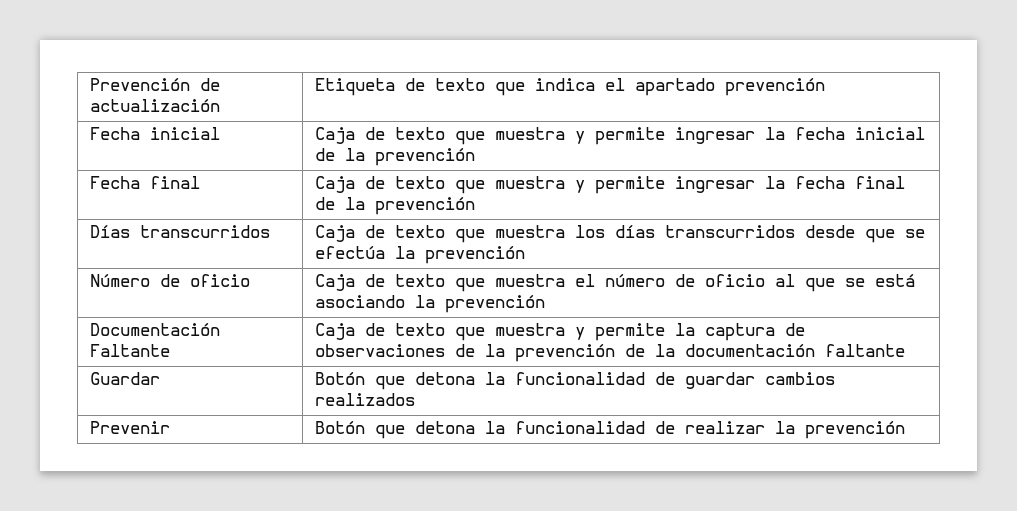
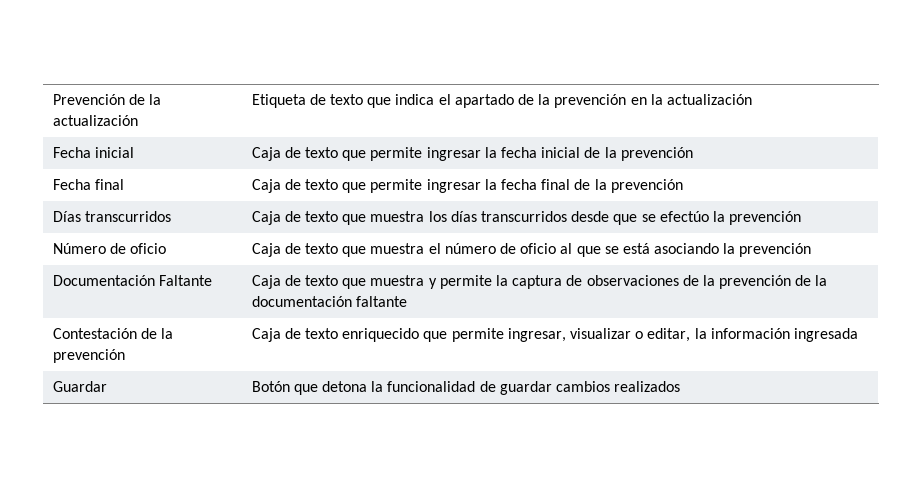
- Prevención de actualización | Etiqueta de texto que indica el apartado prevención
+ Prevención de la actualización | Etiqueta de texto que indica el apartado de la prevención en la actualización
- Fecha inicial | Caja de texto que muestra y permite ingresar la fecha inicial de la prevención
+ Fecha inicial | Caja de texto que permite ingresar la fecha inicial de la prevención
- Fecha final | Caja de texto que muestra y permite ingresar la fecha final de la prevención
+ Fecha final | Caja de texto que permite ingresar la fecha final de la prevención
- Días transcurridos | Caja de texto que muestra los días transcurridos desde que se efectúa la prevención
+ Días transcurridos | Caja de texto que muestra los días transcurridos desde que se efectúo la prevención
+ Contestación de la prevención | Caja de texto enriquecido que permite ingresar, visualizar o editar, la información ingresada
- Prevenir | Botón que detona la funcionalidad de realizar la prevención

